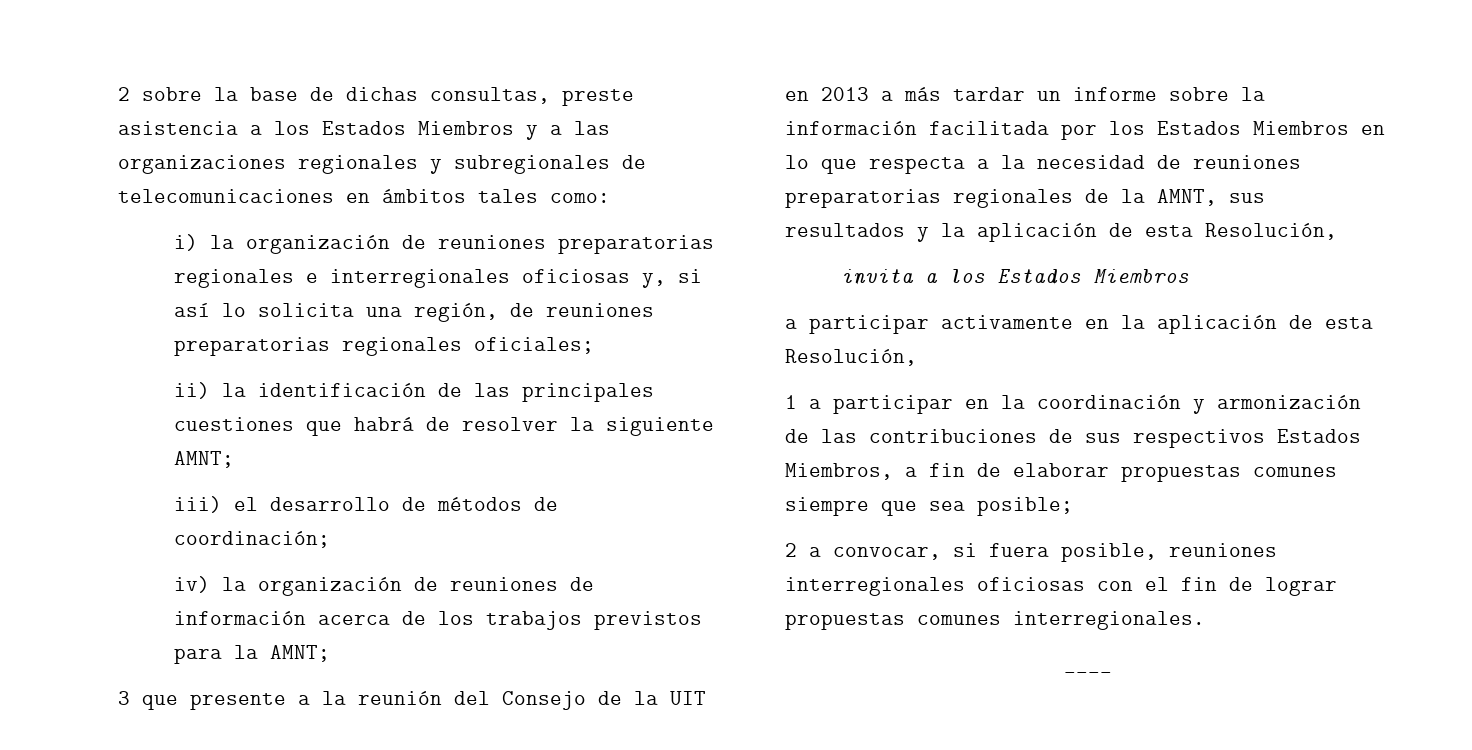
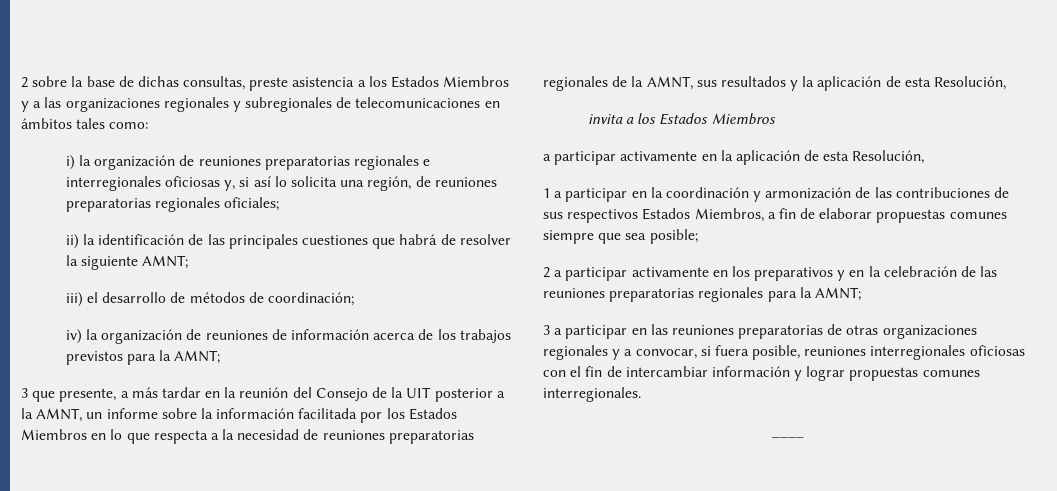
- 3 que presente a la reunión del Consejo de la UIT en 2013 a más tardar un informe sobre la información facilitada por los Estados Miembros en lo que respecta a la necesidad de reuniones preparatorias regionales de la AMNT, sus resultados y la aplicación de esta Resolución,
+ 3 que presente, a más tardar en la reunión del Consejo de la UIT posterior a la AMNT, un informe sobre la información facilitada por los Estados Miembros en lo que respecta a la necesidad de reuniones preparatorias regionales de la AMNT, sus resultados y la aplicación de esta Resolución,
- 2 a convocar, si fuera posible, reuniones interregionales oficiosas con el fin de lograr propuestas comunes interregionales.
+ 2 a participar activamente en los preparativos y en la celebración de las reuniones preparatorias regionales para la AMNT;
+ 3 a participar en las reuniones preparatorias de otras organizaciones regionales y a convocar, si fuera posible, reuniones interregionales oficiosas con el fin de intercambiar información y lograr propuestas comunes interregionales.

